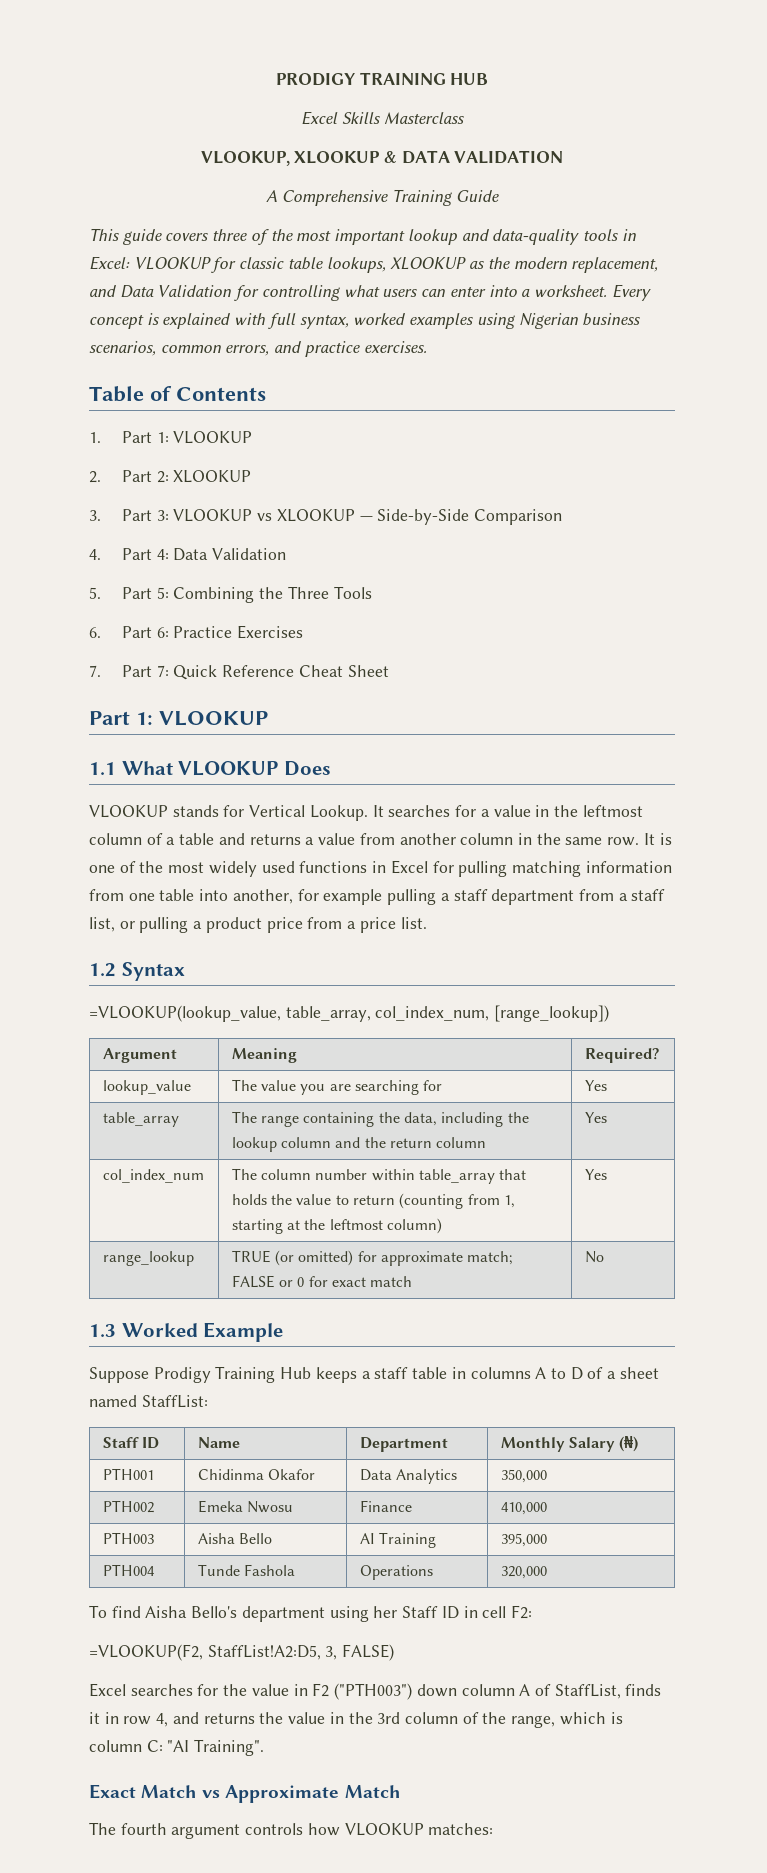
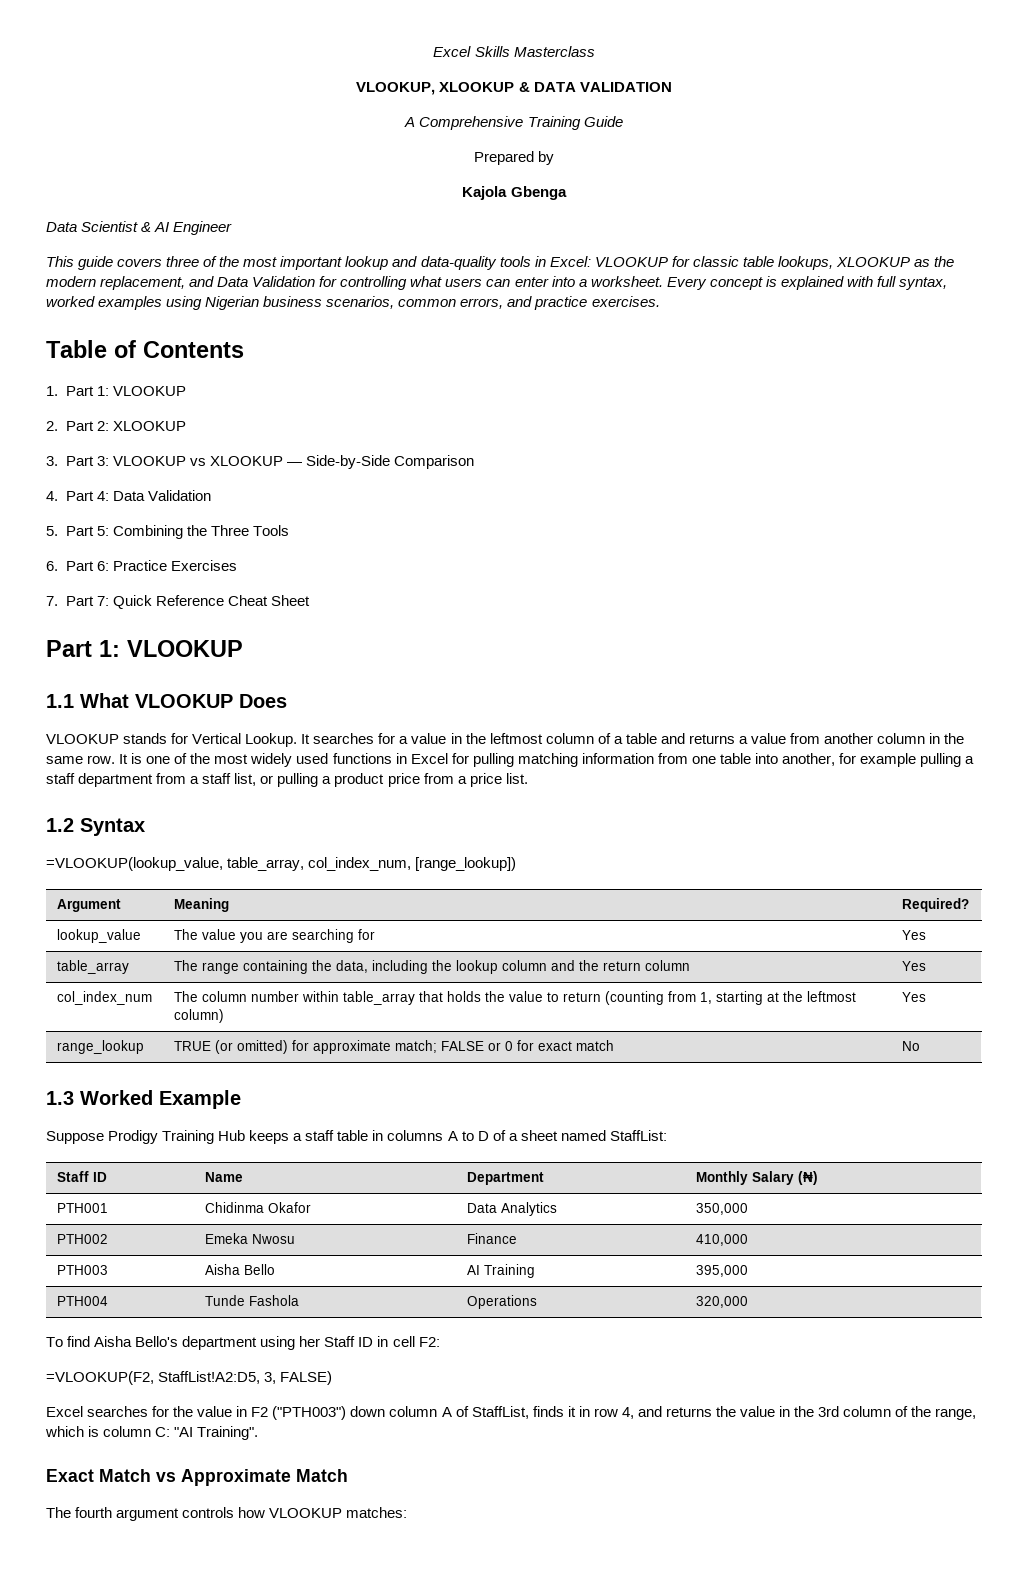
- PRODIGY TRAINING HUB
+ Prepared by
+ Kajola Gbenga
+ Data Scientist & AI Engineer

